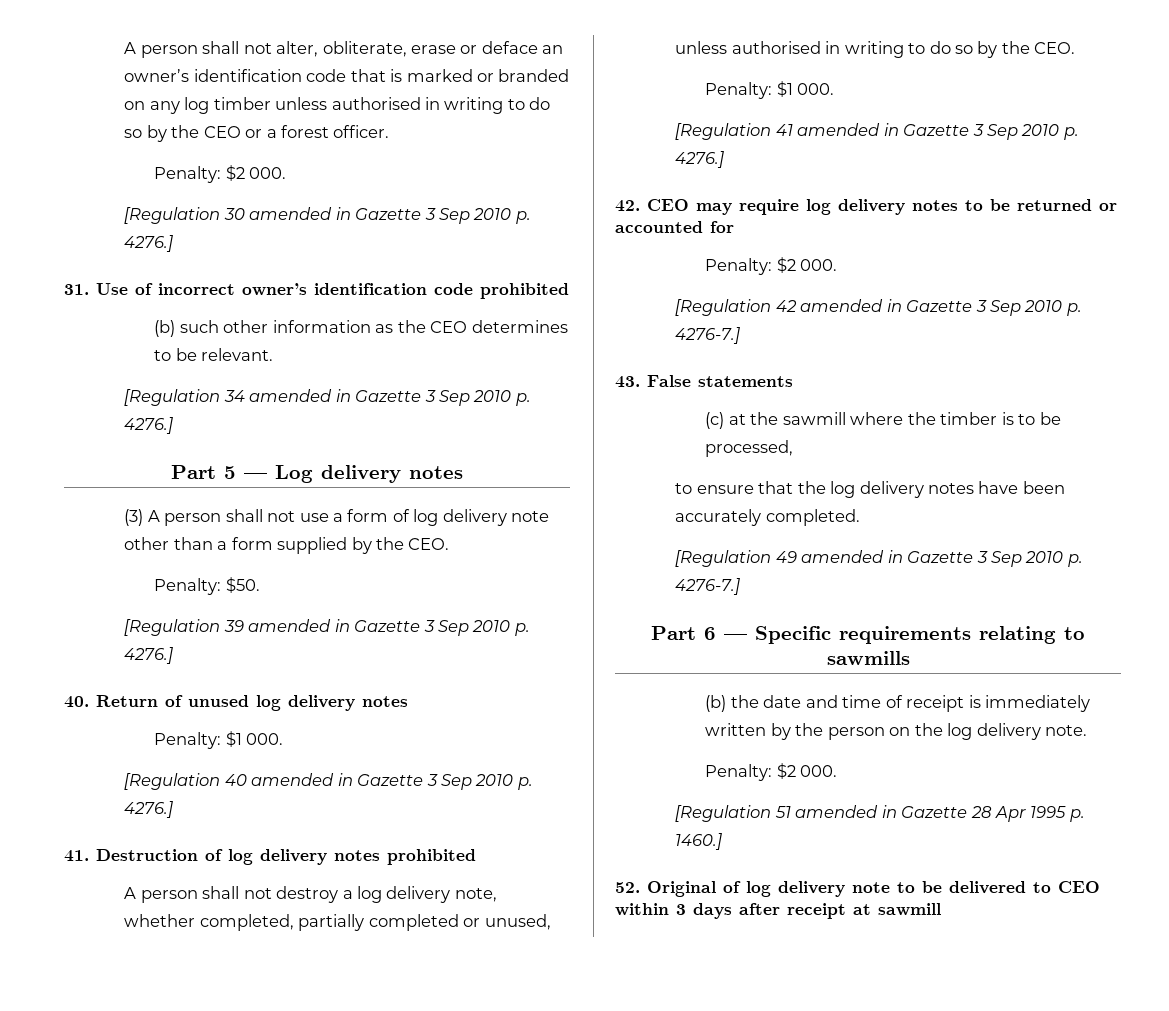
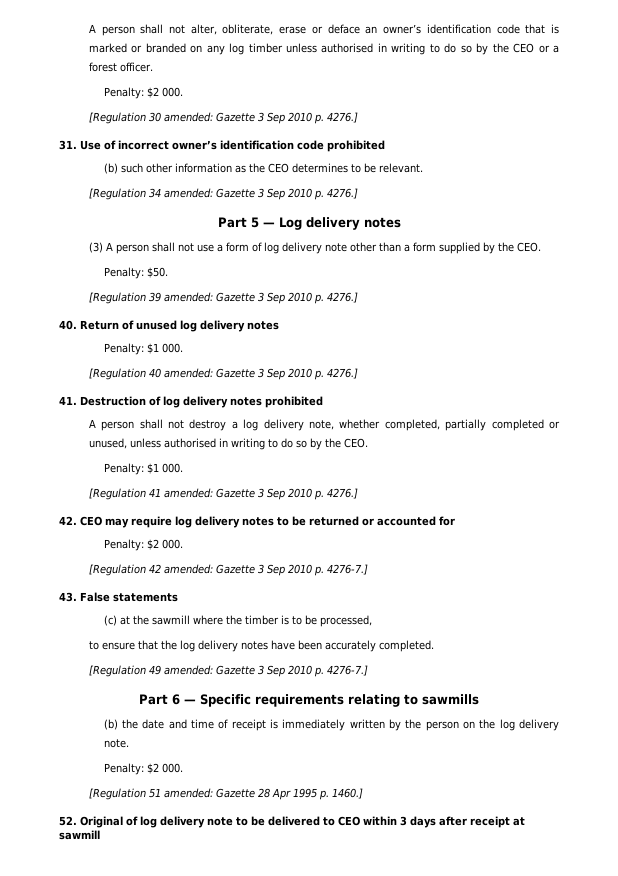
- [Regulation 30 amended in Gazette 3 Sep 2010 p. 4276.]
+ [Regulation 30 amended: Gazette 3 Sep 2010 p. 4276.]
- [Regulation 34 amended in Gazette 3 Sep 2010 p. 4276.]
+ [Regulation 34 amended: Gazette 3 Sep 2010 p. 4276.]
- [Regulation 39 amended in Gazette 3 Sep 2010 p. 4276.]
+ [Regulation 39 amended: Gazette 3 Sep 2010 p. 4276.]
- [Regulation 40 amended in Gazette 3 Sep 2010 p. 4276.]
+ [Regulation 40 amended: Gazette 3 Sep 2010 p. 4276.]
- [Regulation 41 amended in Gazette 3 Sep 2010 p. 4276.]
+ [Regulation 41 amended: Gazette 3 Sep 2010 p. 4276.]
- [Regulation 42 amended in Gazette 3 Sep 2010 p. 4276-7.]
+ [Regulation 42 amended: Gazette 3 Sep 2010 p. 4276-7.]
- [Regulation 49 amended in Gazette 3 Sep 2010 p. 4276-7.]
+ [Regulation 49 amended: Gazette 3 Sep 2010 p. 4276-7.]
- [Regulation 51 amended in Gazette 28 Apr 1995 p. 1460.]
+ [Regulation 51 amended: Gazette 28 Apr 1995 p. 1460.]

